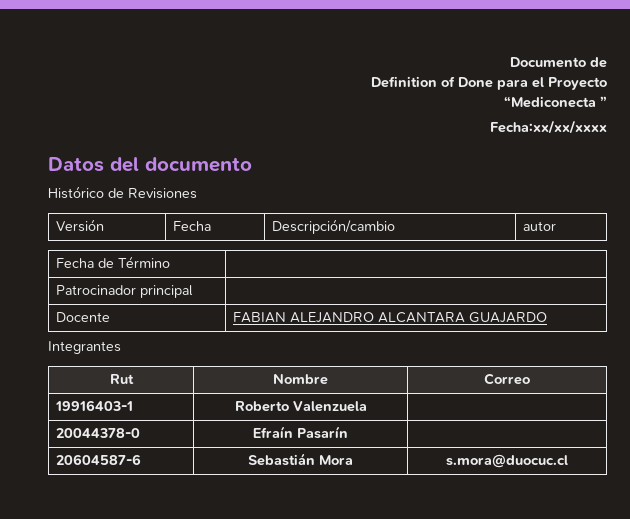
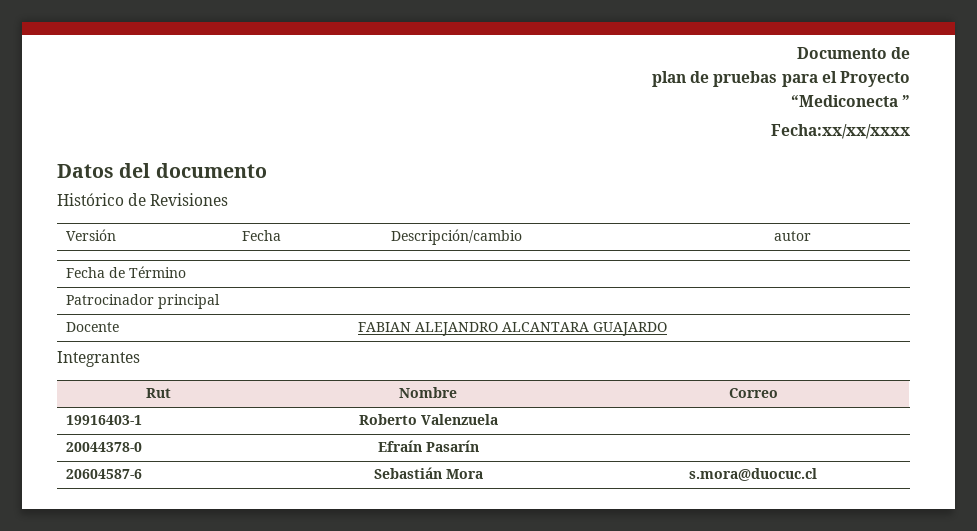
- Definition of Done para el Proyecto
+ plan de pruebas para el Proyecto

